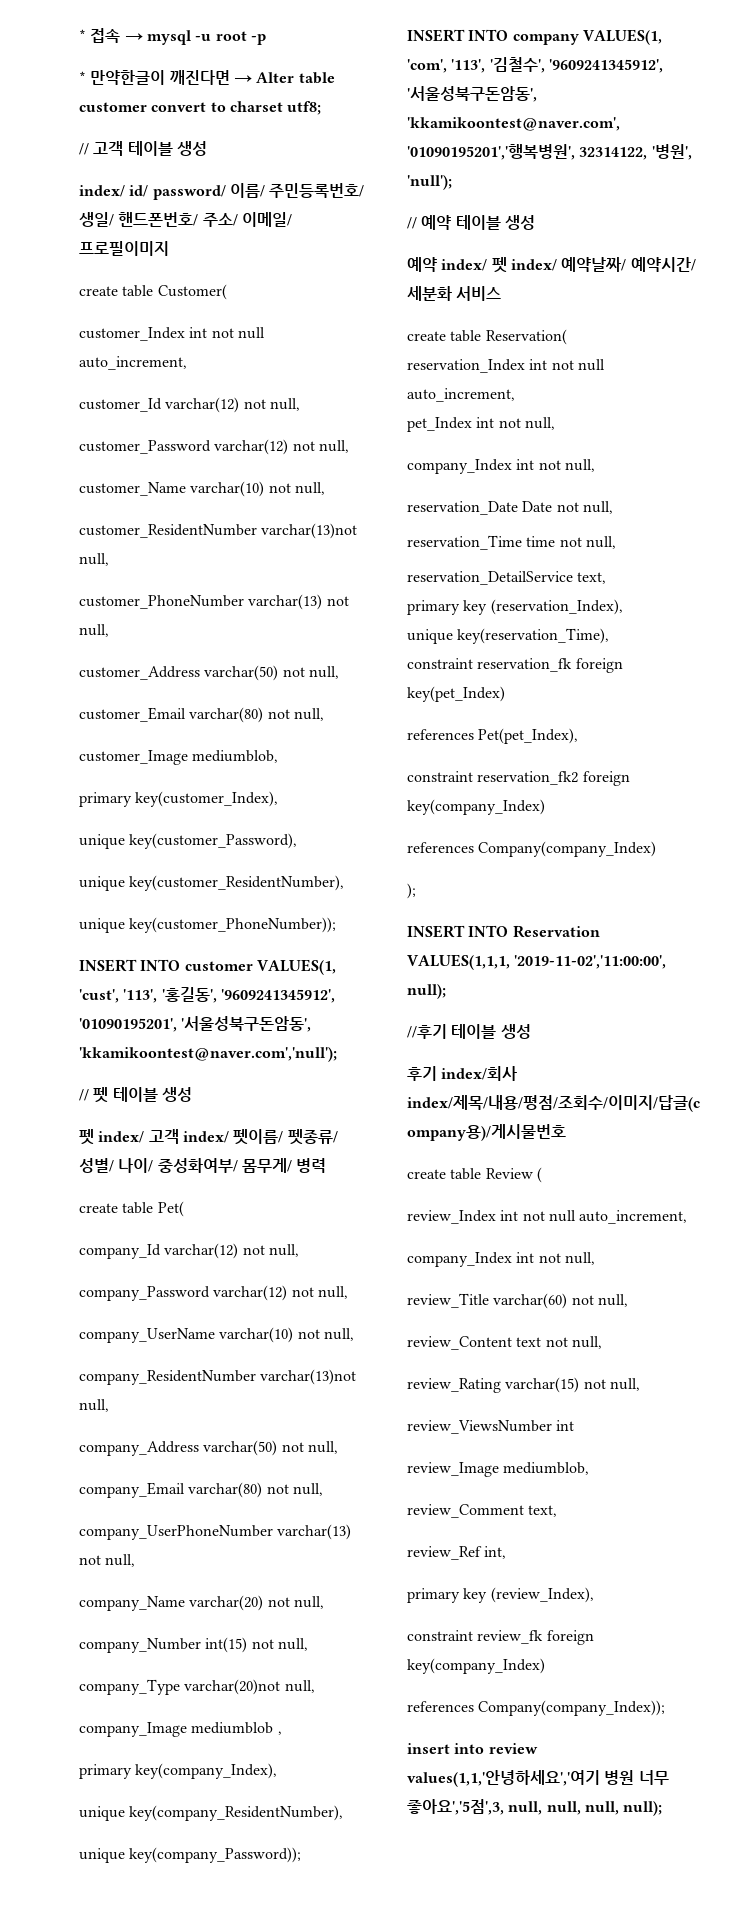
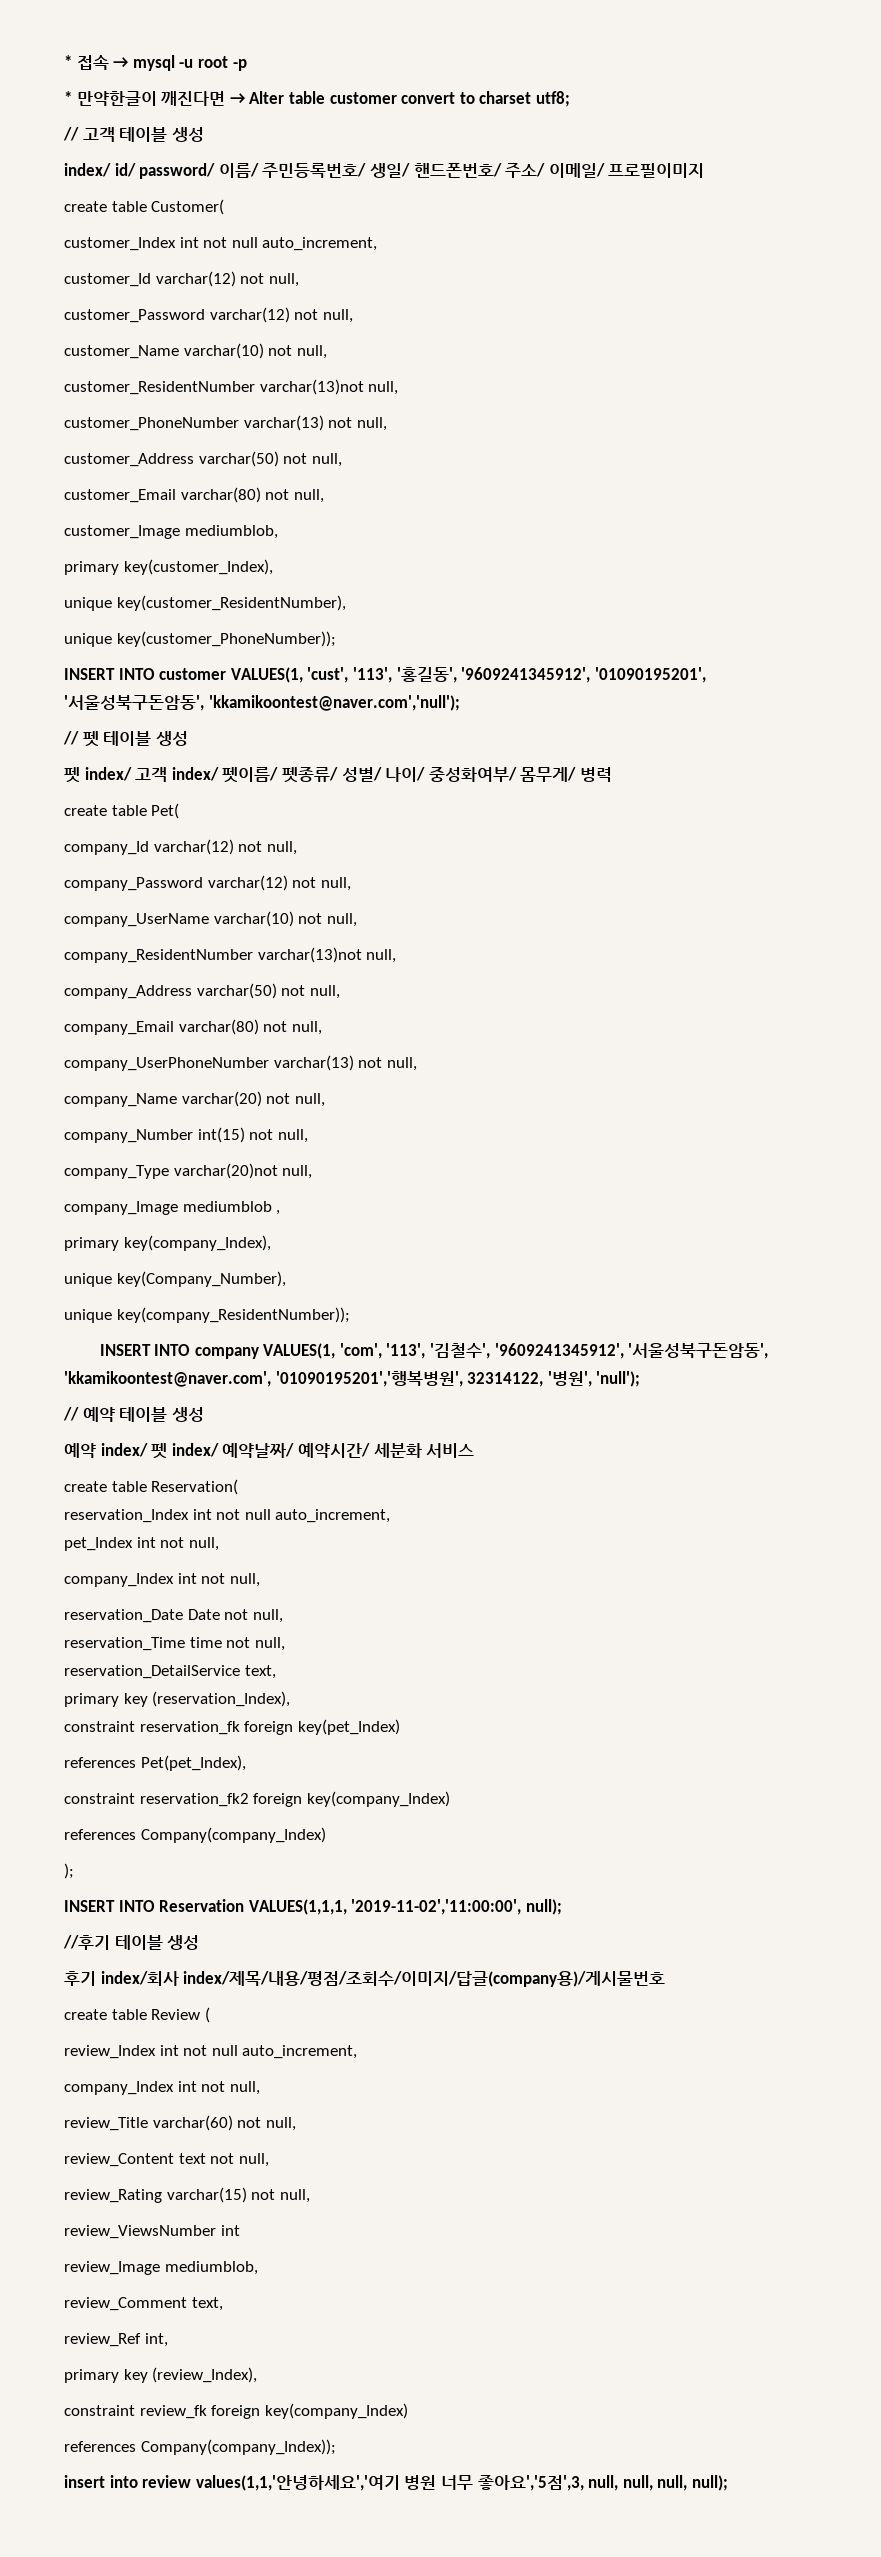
- unique key(customer_Password),
- unique key(company_ResidentNumber),
- unique key(company_Password));
+ unique key(Company_Number),
+ unique key(company_ResidentNumber));
- unique key(reservation_Time),

